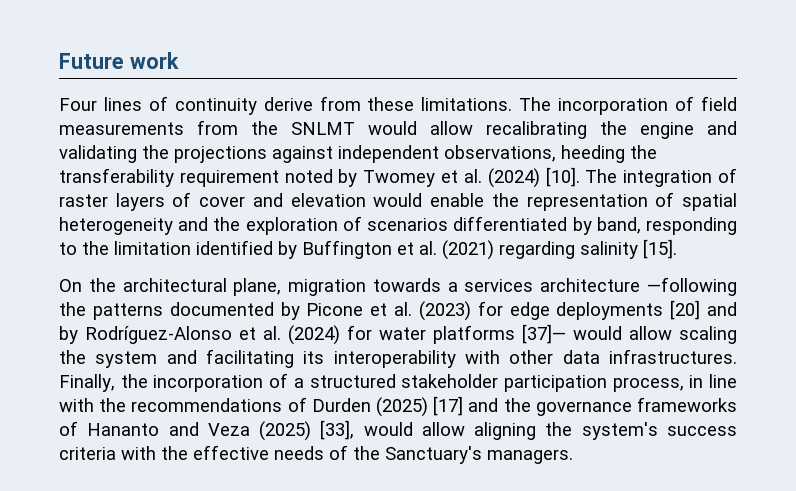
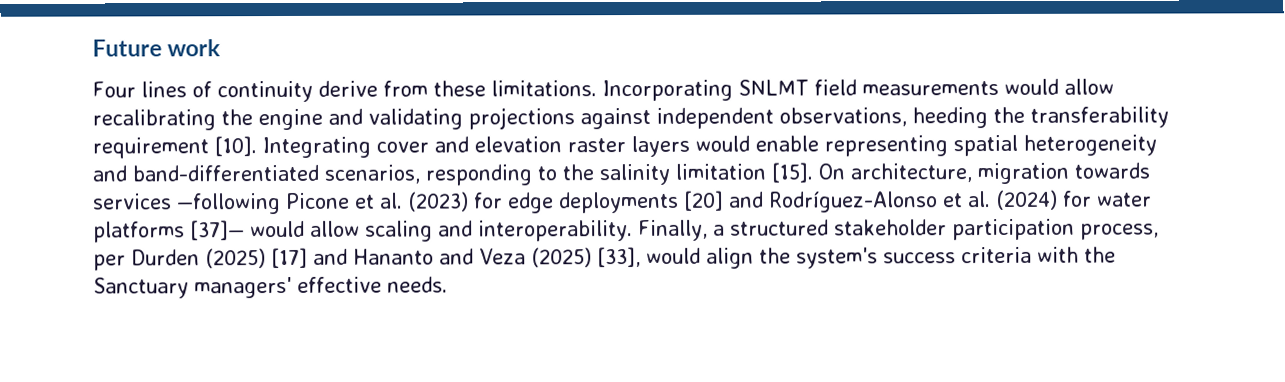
- The incorporation of field measurements from the SNLMT would allow recalibrating the engine and validating the projections against independent observations, heeding the transferability requirement noted by Twomey et al. (2024) [10]. The integration of raster layers of cover and elevation would enable the representation of spatial heterogeneity and the exploration of scenarios differentiated by band, responding to the limitation identified by Buffington et al. (2021) regarding salinity [15].
- On the architectural plane, migration towards a services architecture —following the patterns documented by Picone et al. (2023) for edge deployments [20] and by Rodríguez-Alonso et al. (2024) for water platforms [37]— would allow scaling the system and facilitating its interoperability with other data infrastructures. Finally, the incorporation of a structured stakeholder participation process, in line with the recommendations of Durden (2025) [17] and the governance frameworks of Hananto and Veza (2025) [33], would allow aligning the system's success criteria with the effective needs of the Sanctuary's managers.
+ Incorporating SNLMT field measurements would allow recalibrating the engine and validating projections against independent observations, heeding the transferability requirement [10]. Integrating cover and elevation raster layers would enable representing spatial heterogeneity and band-differentiated scenarios, responding to the salinity limitation [15]. On architecture, migration towards services —following Picone et al. (2023) for edge deployments [20] and Rodríguez-Alonso et al. (2024) for water platforms [37]— would allow scaling and interoperability. Finally, a structured stakeholder participation process, per Durden (2025) [17] and Hananto and Veza (2025) [33], would align the system's success criteria with the Sanctuary managers' effective needs.

